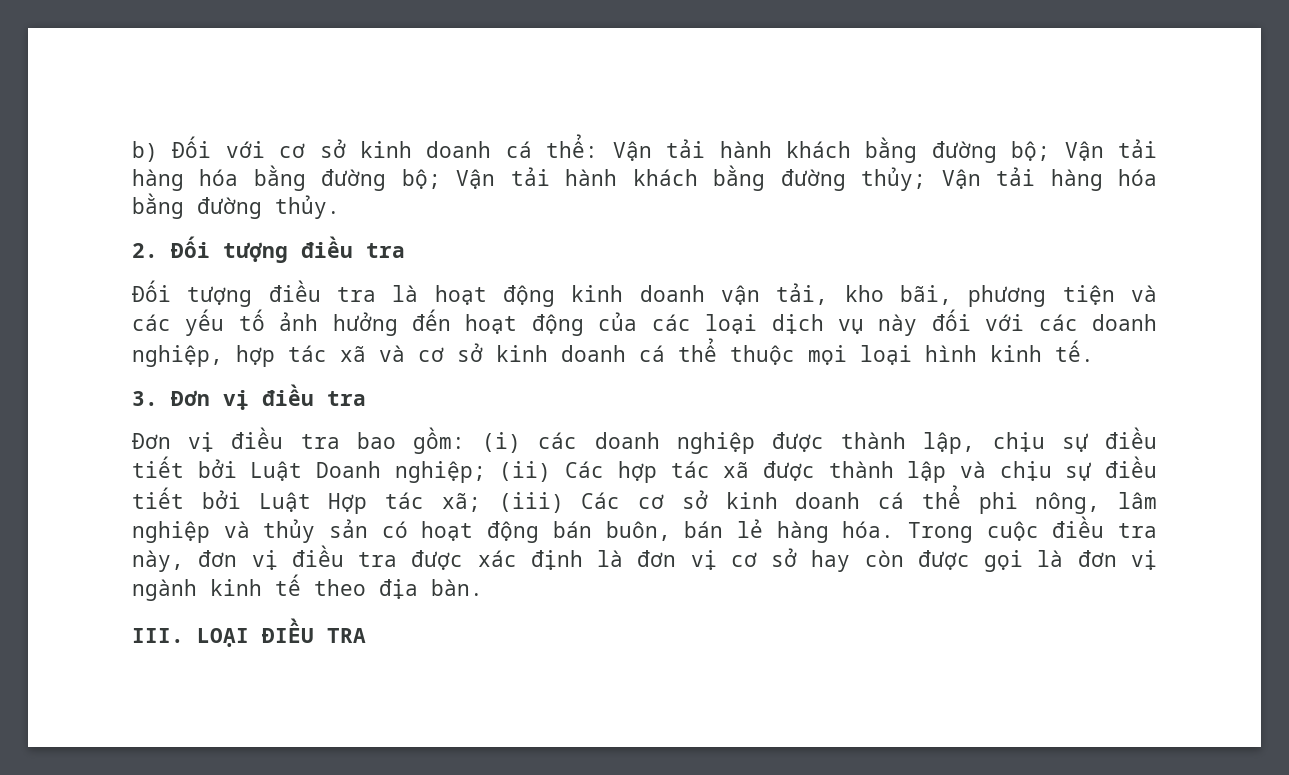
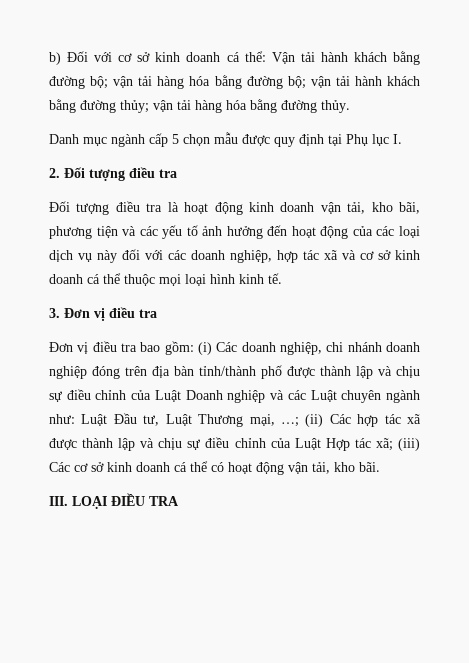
- b) Đối với cơ sở kinh doanh cá thể: Vận tải hành khách bằng đường bộ; Vận tải hàng hóa bằng đường bộ; Vận tải hành khách bằng đường thủy; Vận tải hàng hóa bằng đường thủy.
+ b) Đối với cơ sở kinh doanh cá thể: Vận tải hành khách bằng đường bộ; vận tải hàng hóa bằng đường bộ; vận tải hành khách bằng đường thủy; vận tải hàng hóa bằng đường thủy.
+ Danh mục ngành cấp 5 chọn mẫu được quy định tại Phụ lục I.
- Đơn vị điều tra bao gồm: (i) các doanh nghiệp được thành lập, chịu sự điều tiết bởi Luật Doanh nghiệp; (ii) Các hợp tác xã được thành lập và chịu sự điều tiết bởi Luật Hợp tác xã; (iii) Các cơ sở kinh doanh cá thể phi nông, lâm nghiệp và thủy sản có hoạt động bán buôn, bán lẻ hàng hóa. Trong cuộc điều tra này, đơn vị điều tra được xác định là đơn vị cơ sở hay còn được gọi là đơn vị ngành kinh tế theo địa bàn.
+ Đơn vị điều tra bao gồm: (i) Các doanh nghiệp, chi nhánh doanh nghiệp đóng trên địa bàn tỉnh/thành phố được thành lập và chịu sự điều chỉnh của Luật Doanh nghiệp và các Luật chuyên ngành như: Luật Đầu tư, Luật Thương mại, …; (ii) Các hợp tác xã được thành lập và chịu sự điều chỉnh của Luật Hợp tác xã; (iii) Các cơ sở kinh doanh cá thể có hoạt động vận tải, kho bãi.

